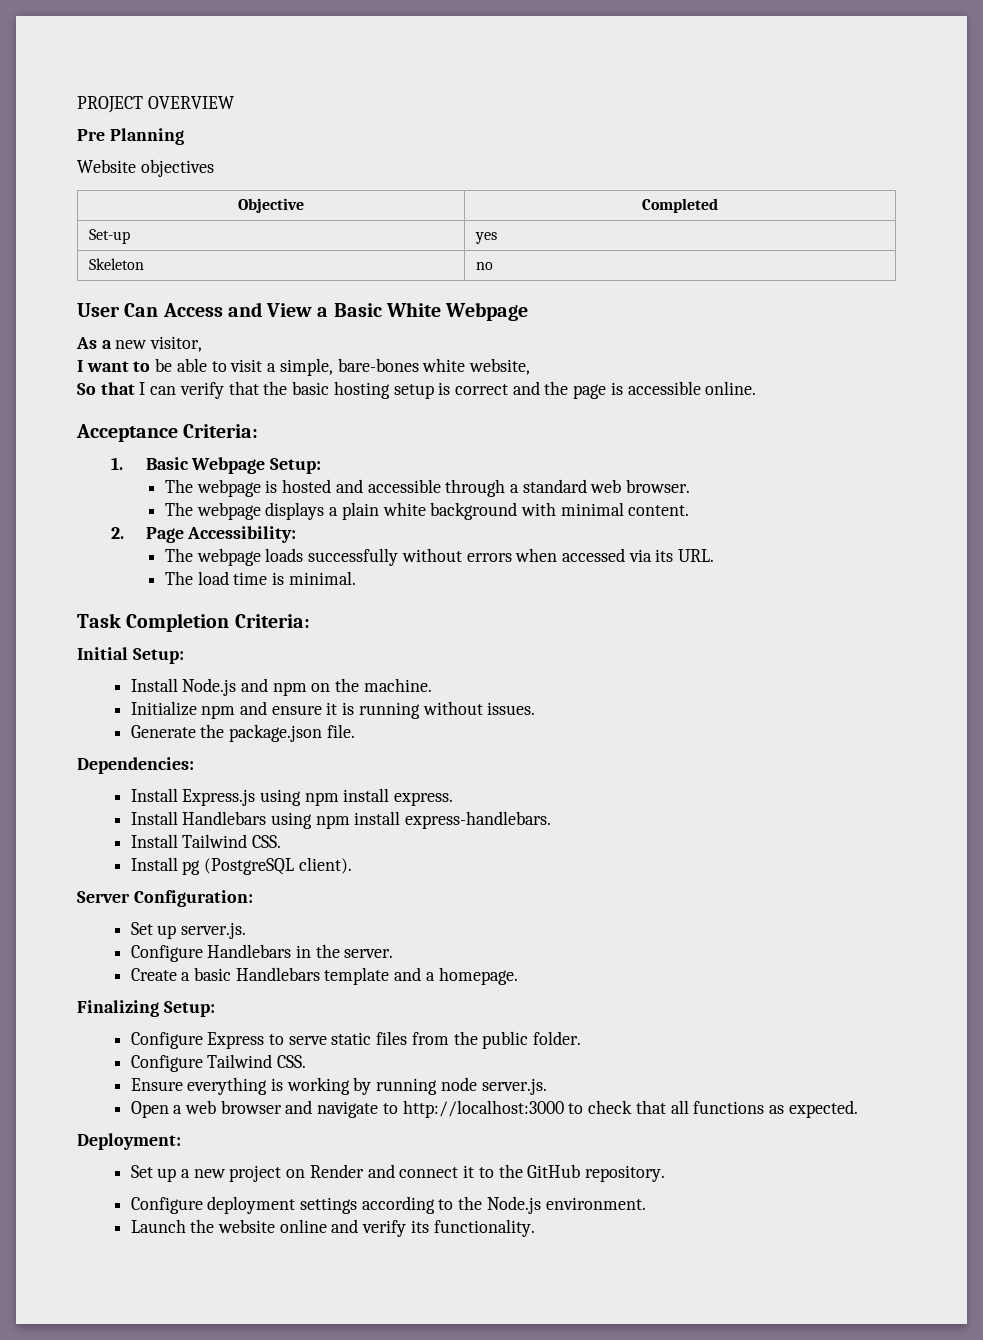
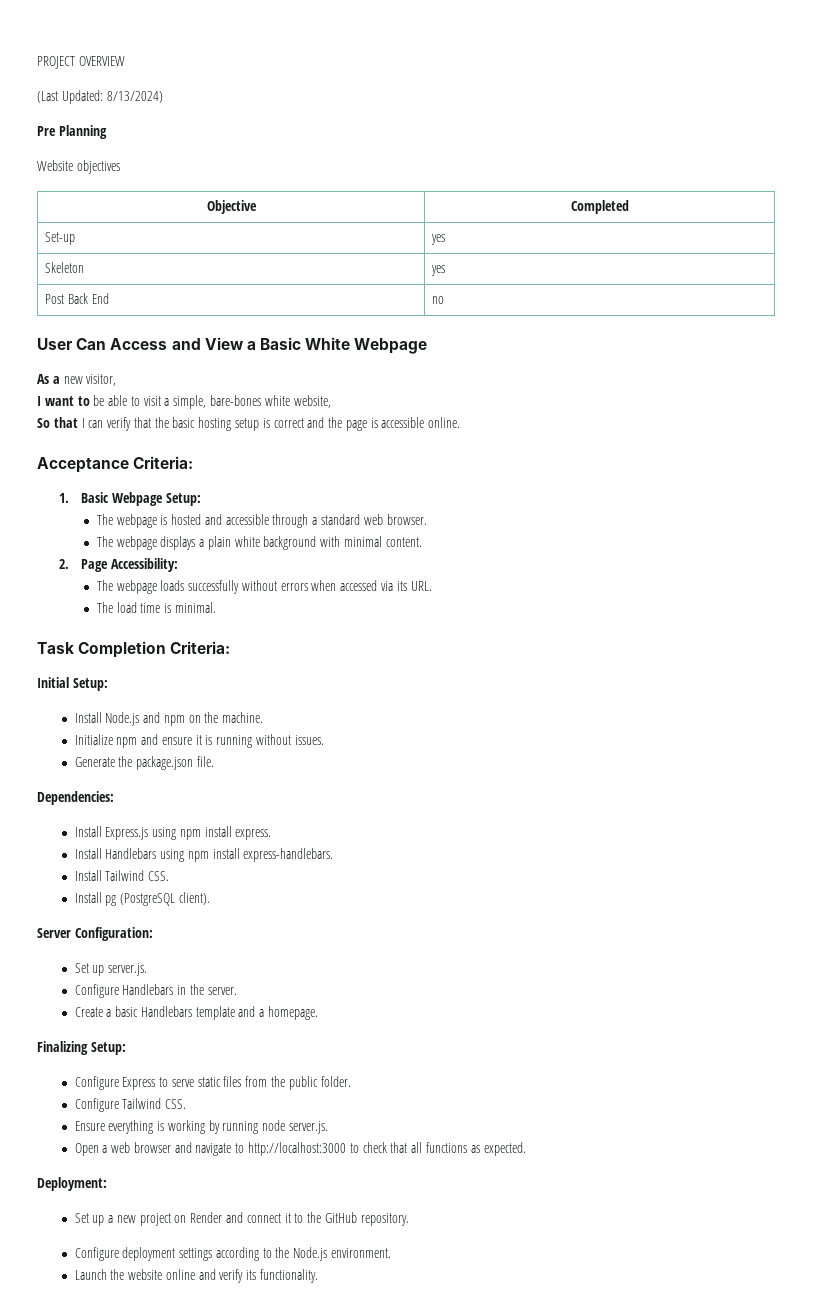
+ (Last Updated: 8/13/2024)
- Skeleton | no
+ Skeleton | yes
+ Post Back End | no

